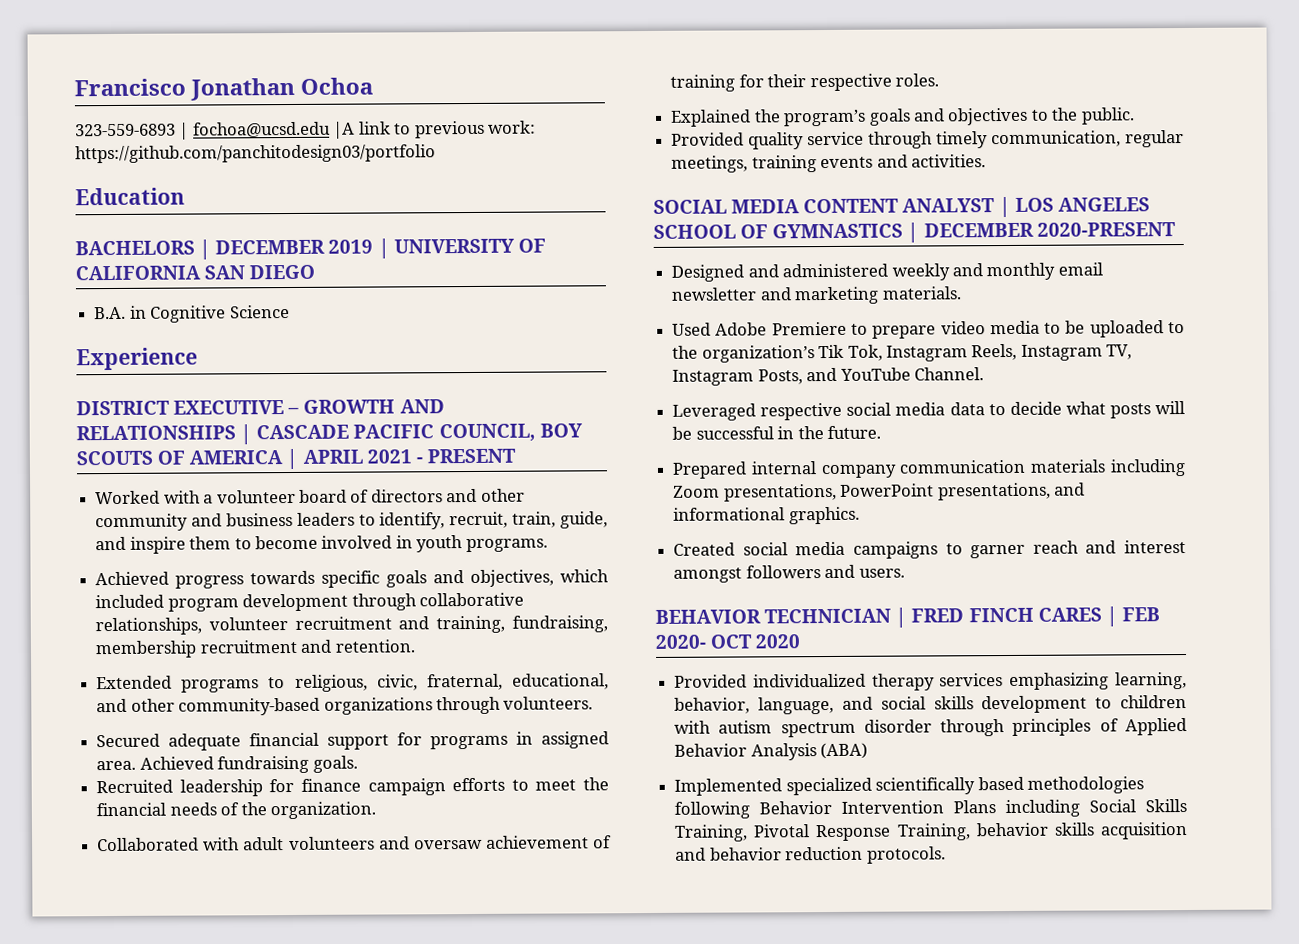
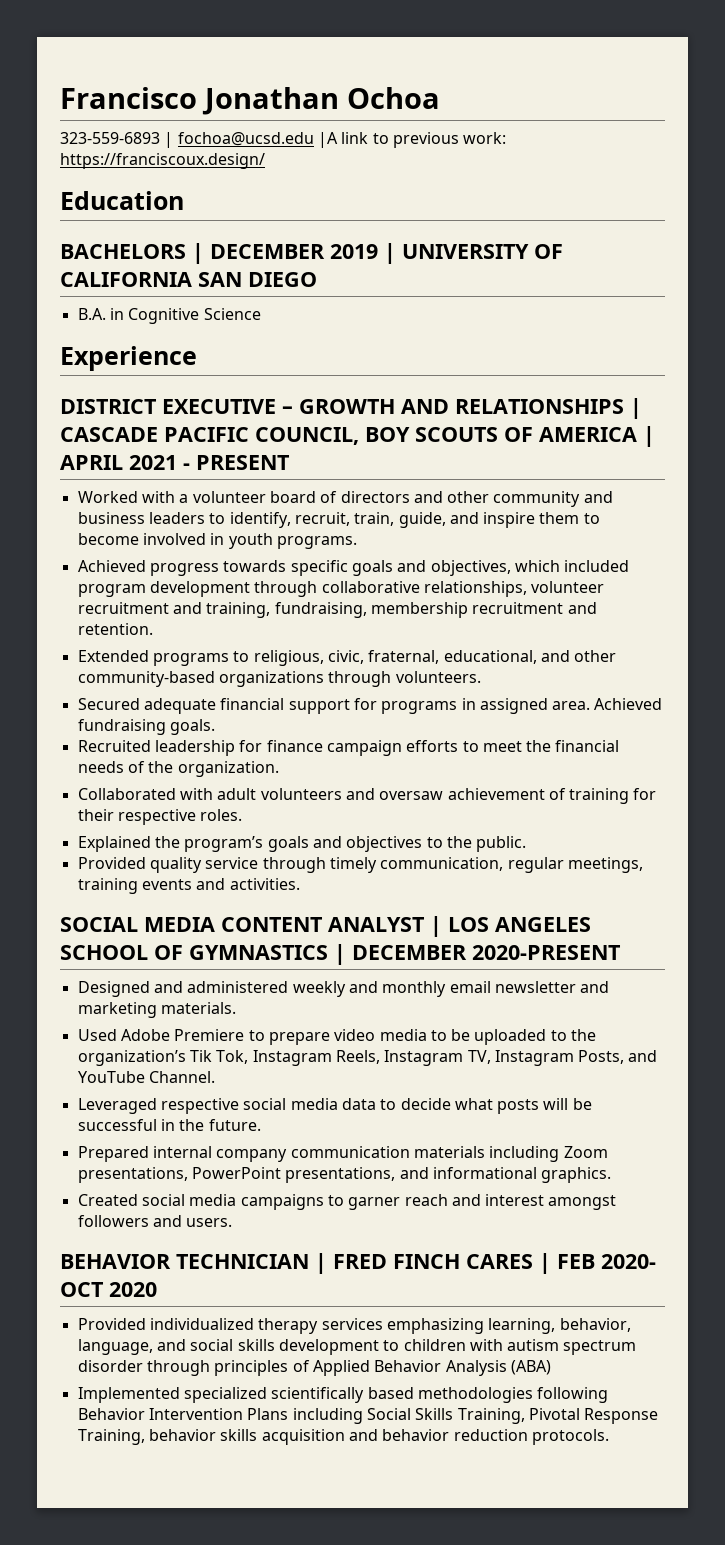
- 323-559-6893 | fochoa@ucsd.edu |A link to previous work: https://github.com/panchitodesign03/portfolio
+ 323-559-6893 | fochoa@ucsd.edu |A link to previous work: https://franciscoux.design/

